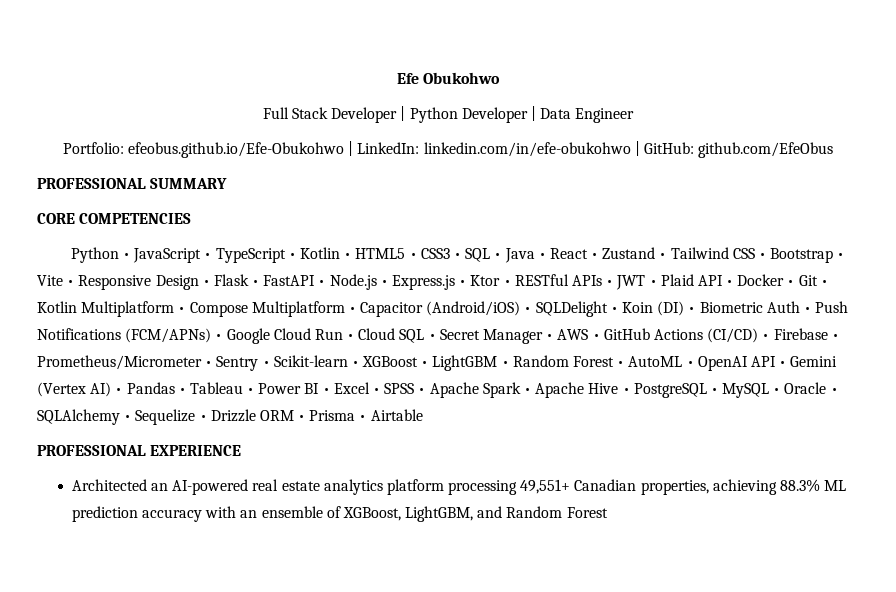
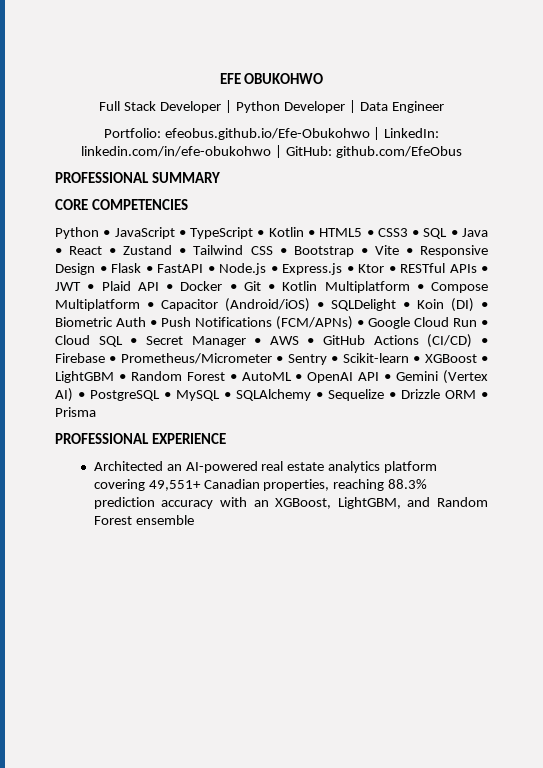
- Efe Obukohwo
+ EFE OBUKOHWO
- Python • JavaScript • TypeScript • Kotlin • HTML5 • CSS3 • SQL • Java • React • Zustand • Tailwind CSS • Bootstrap • Vite • Responsive Design • Flask • FastAPI • Node.js • Express.js • Ktor • RESTful APIs • JWT • Plaid API • Docker • Git • Kotlin Multiplatform • Compose Multiplatform • Capacitor (Android/iOS) • SQLDelight • Koin (DI) • Biometric Auth • Push Notifications (FCM/APNs) • Google Cloud Run • Cloud SQL • Secret Manager • AWS • GitHub Actions (CI/CD) • Firebase • Prometheus/Micrometer • Sentry • Scikit-learn • XGBoost • LightGBM • Random Forest • AutoML • OpenAI API • Gemini (Vertex AI) • Pandas • Tableau • Power BI • Excel • SPSS • Apache Spark • Apache Hive • PostgreSQL • MySQL • Oracle • SQLAlchemy • Sequelize • Drizzle ORM • Prisma • Airtable
+ Python • JavaScript • TypeScript • Kotlin • HTML5 • CSS3 • SQL • Java • React • Zustand • Tailwind CSS • Bootstrap • Vite • Responsive Design • Flask • FastAPI • Node.js • Express.js • Ktor • RESTful APIs • JWT • Plaid API • Docker • Git • Kotlin Multiplatform • Compose Multiplatform • Capacitor (Android/iOS) • SQLDelight • Koin (DI) • Biometric Auth • Push Notifications (FCM/APNs) • Google Cloud Run • Cloud SQL • Secret Manager • AWS • GitHub Actions (CI/CD) • Firebase • Prometheus/Micrometer • Sentry • Scikit-learn • XGBoost • LightGBM • Random Forest • AutoML • OpenAI API • Gemini (Vertex AI) • PostgreSQL • MySQL • SQLAlchemy • Sequelize • Drizzle ORM • Prisma
- Architected an AI-powered real estate analytics platform processing 49,551+ Canadian properties, achieving 88.3% ML prediction accuracy with an ensemble of XGBoost, LightGBM, and Random Forest
+ Architected an AI-powered real estate analytics platform covering 49,551+ Canadian properties, reaching 88.3% prediction accuracy with an XGBoost, LightGBM, and Random Forest ensemble

